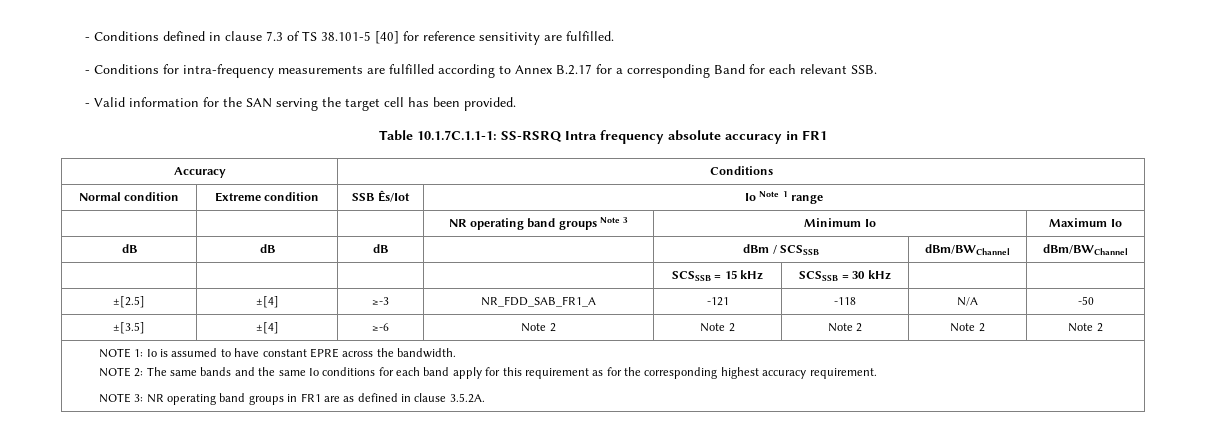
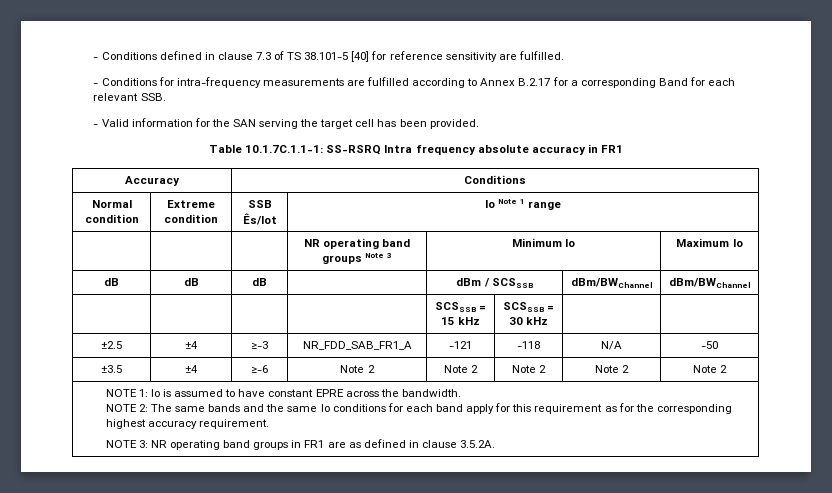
- ±[2.5] | ±[4] | ≥-3 | NR_FDD_SAB_FR1_A | -121 | -118 | N/A | -50
+ ±2.5 | ±4 | ≥-3 | NR_FDD_SAB_FR1_A | -121 | -118 | N/A | -50
- ±[3.5] | ±[4] | ≥-6 | Note 2 | Note 2 | Note 2 | Note 2 | Note 2
+ ±3.5 | ±4 | ≥-6 | Note 2 | Note 2 | Note 2 | Note 2 | Note 2

